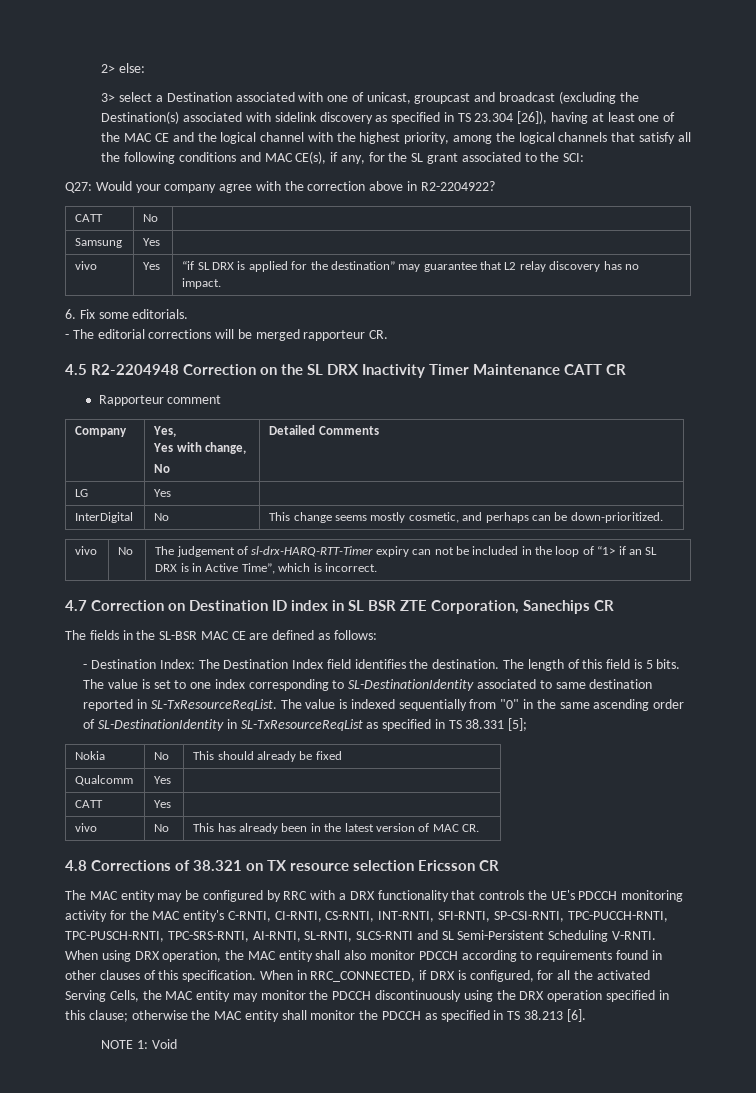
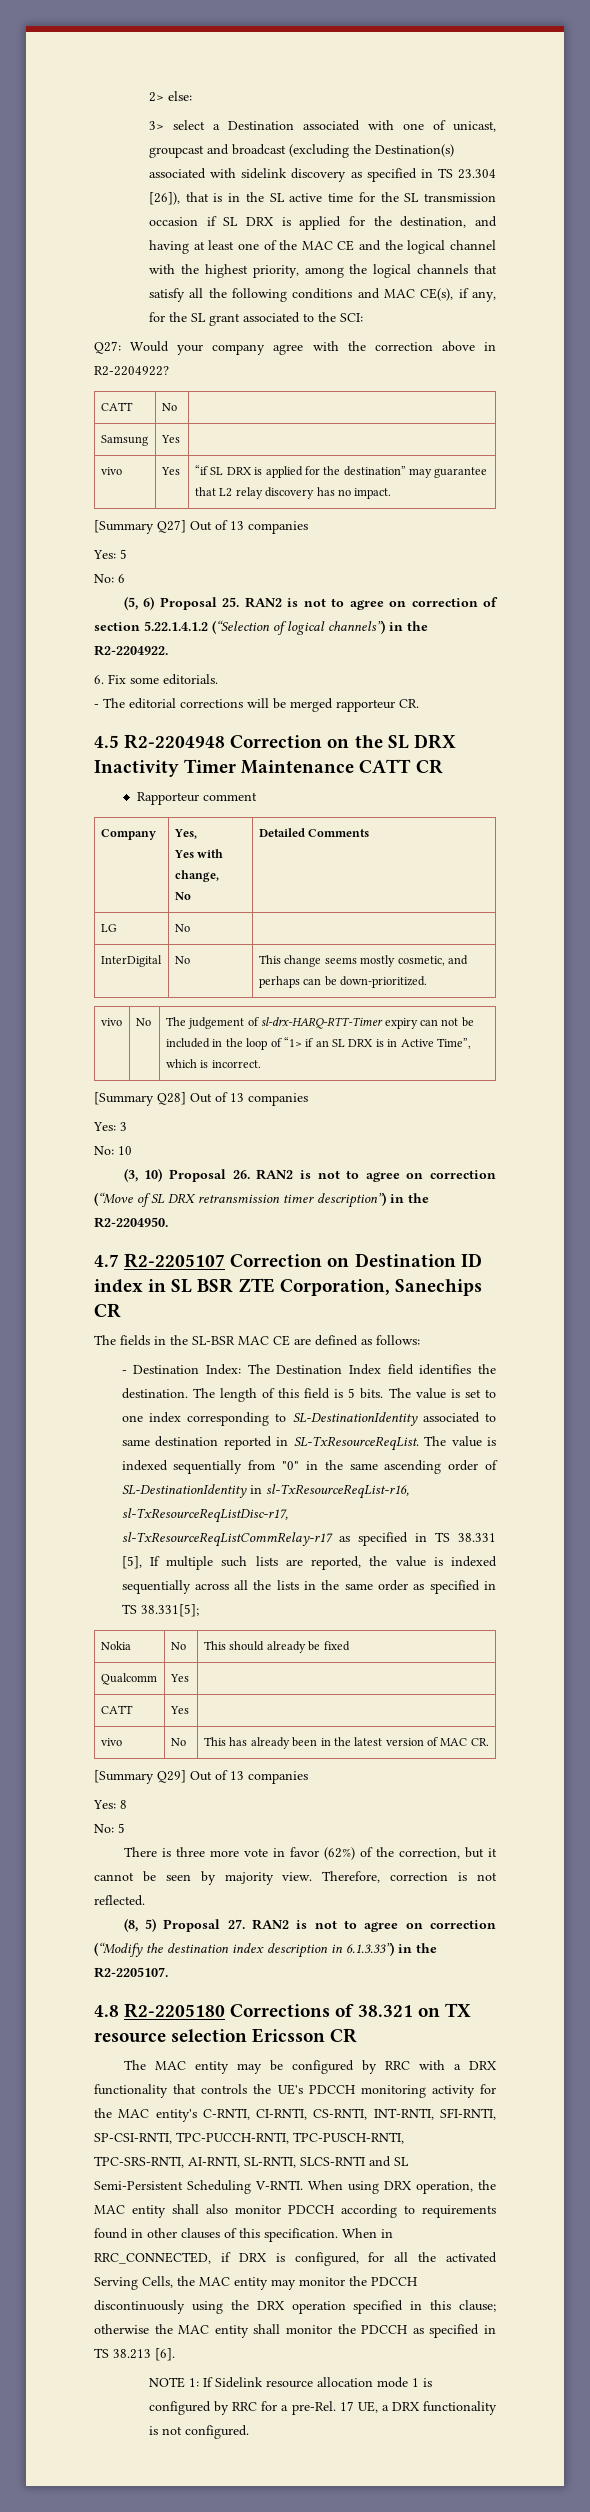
- 3> select a Destination associated with one of unicast, groupcast and broadcast (excluding the Destination(s) associated with sidelink discovery as specified in TS 23.304 [26]), having at least one of the MAC CE and the logical channel with the highest priority, among the logical channels that satisfy all the following conditions and MAC CE(s), if any, for the SL grant associated to the SCI:
+ 3> select a Destination associated with one of unicast, groupcast and broadcast (excluding the Destination(s) associated with sidelink discovery as specified in TS 23.304 [26]), that is in the SL active time for the SL transmission occasion if SL DRX is applied for the destination, and having at least one of the MAC CE and the logical channel with the highest priority, among the logical channels that satisfy all the following conditions and MAC CE(s), if any, for the SL grant associated to the SCI:
+ [Summary Q27] Out of 13 companies
+ Yes: 5
+ No: 6
+ (5, 6) Proposal 25. RAN2 is not to agree on correction of section 5.22.1.4.1.2 (“Selection of logical channels”) in the R2-2204922.
- LG | Yes |
+ LG | No |
+ [Summary Q28] Out of 13 companies
+ Yes: 3
+ No: 10
+ (3, 10) Proposal 26. RAN2 is not to agree on correction (“Move of SL DRX retransmission timer description”) in the R2-2204950.
- 4.7 Correction on Destination ID index in SL BSR ZTE Corporation, Sanechips CR
+ 4.7 R2-2205107 Correction on Destination ID index in SL BSR ZTE Corporation, Sanechips CR
- The value is indexed sequentially from "0" in the same ascending order of SL-DestinationIdentity in SL-TxResourceReqList as specified in TS 38.331 [5];
+ The value is indexed sequentially from "0" in the same ascending order of SL-DestinationIdentity in sl-TxResourceReqList-r16, sl-TxResourceReqListDisc-r17, sl-TxResourceReqListCommRelay-r17 as specified in TS 38.331 [5], If multiple such lists are reported, the value is indexed sequentially across all the lists in the same order as specified in TS 38.331[5];
+ [Summary Q29] Out of 13 companies
+ Yes: 8
+ No: 5
+ There is three more vote in favor (62%) of the correction, but it cannot be seen by majority view. Therefore, correction is not reflected.
+ (8, 5) Proposal 27. RAN2 is not to agree on correction (“Modify the destination index description in 6.1.3.33”) in the R2-2205107.
- 4.8 Corrections of 38.321 on TX resource selection Ericsson CR
+ 4.8 R2-2205180 Corrections of 38.321 on TX resource selection Ericsson CR
- NOTE 1: Void
+ NOTE 1: If Sidelink resource allocation mode 1 is configured by RRC for a pre-Rel. 17 UE, a DRX functionality is not configured.

